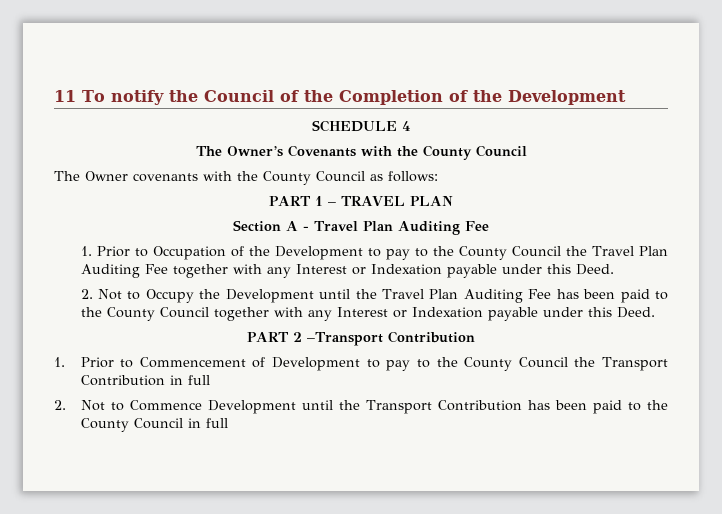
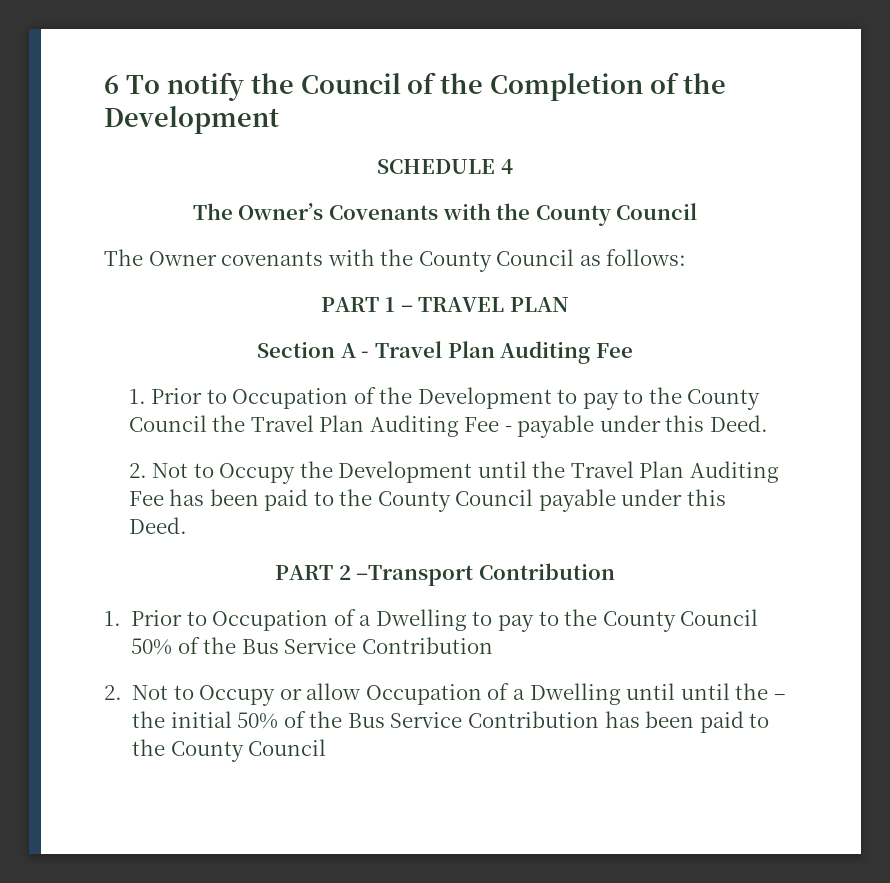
- 11 To notify the Council of the Completion of the Development
+ 6 To notify the Council of the Completion of the Development
- 1. Prior to Occupation of the Development to pay to the County Council the Travel Plan Auditing Fee together with any Interest or Indexation payable under this Deed.
+ 1. Prior to Occupation of the Development to pay to the County Council the Travel Plan Auditing Fee - payable under this Deed.
- 2. Not to Occupy the Development until the Travel Plan Auditing Fee has been paid to the County Council together with any Interest or Indexation payable under this Deed.
+ 2. Not to Occupy the Development until the Travel Plan Auditing Fee has been paid to the County Council payable under this Deed.
- 1. Prior to Commencement of Development to pay to the County Council the Transport Contribution in full
- 2. Not to Commence Development until the Transport Contribution has been paid to the County Council in full
+ 1. Prior to Occupation of a Dwelling to pay to the County Council 50% of the Bus Service Contribution
+ 2. Not to Occupy or allow Occupation of a Dwelling until until the – the initial 50% of the Bus Service Contribution has been paid to the County Council

